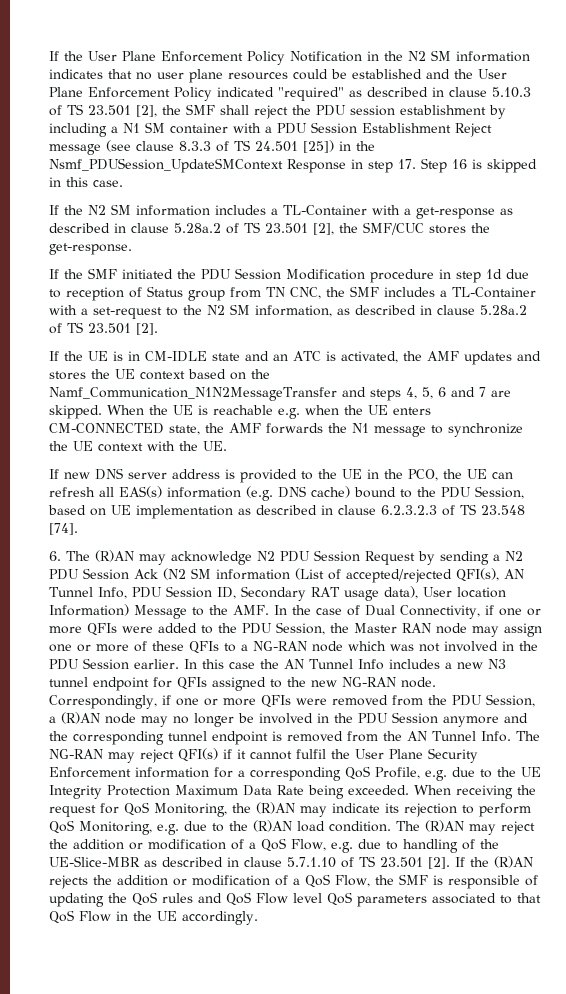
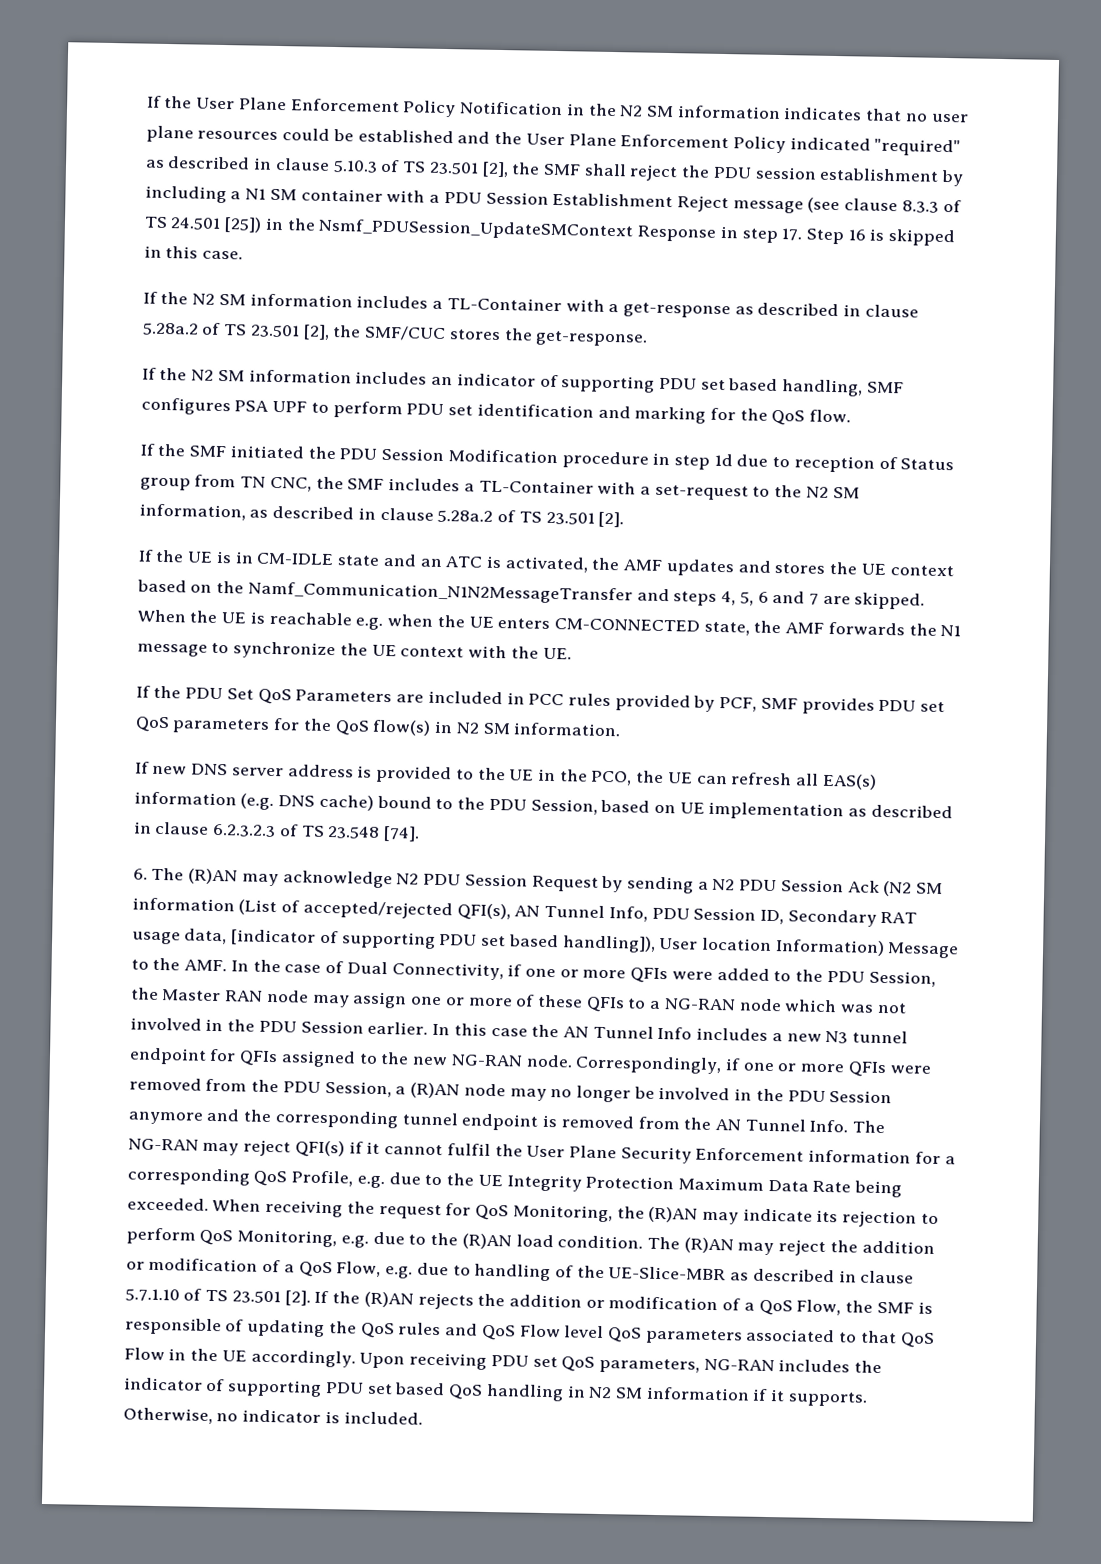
+ If the N2 SM information includes an indicator of supporting PDU set based handling, SMF configures PSA UPF to perform PDU set identification and marking for the QoS flow.
+ If the PDU Set QoS Parameters are included in PCC rules provided by PCF, SMF provides PDU set QoS parameters for the QoS flow(s) in N2 SM information.
- 6. The (R)AN may acknowledge N2 PDU Session Request by sending a N2 PDU Session Ack (N2 SM information (List of accepted/rejected QFI(s), AN Tunnel Info, PDU Session ID, Secondary RAT usage data), User location Information) Message to the AMF. In the case of Dual Connectivity, if one or more QFIs were added to the PDU Session, the Master RAN node may assign one or more of these QFIs to a NG-RAN node which was not involved in the PDU Session earlier.
+ 6. The (R)AN may acknowledge N2 PDU Session Request by sending a N2 PDU Session Ack (N2 SM information (List of accepted/rejected QFI(s), AN Tunnel Info, PDU Session ID, Secondary RAT usage data, [indicator of supporting PDU set based handling]), User location Information) Message to the AMF. In the case of Dual Connectivity, if one or more QFIs were added to the PDU Session, the Master RAN node may assign one or more of these QFIs to a NG-RAN node which was not involved in the PDU Session earlier.
+ Upon receiving PDU set QoS parameters, NG-RAN includes the indicator of supporting PDU set based QoS handling in N2 SM information if it supports. Otherwise, no indicator is included.

